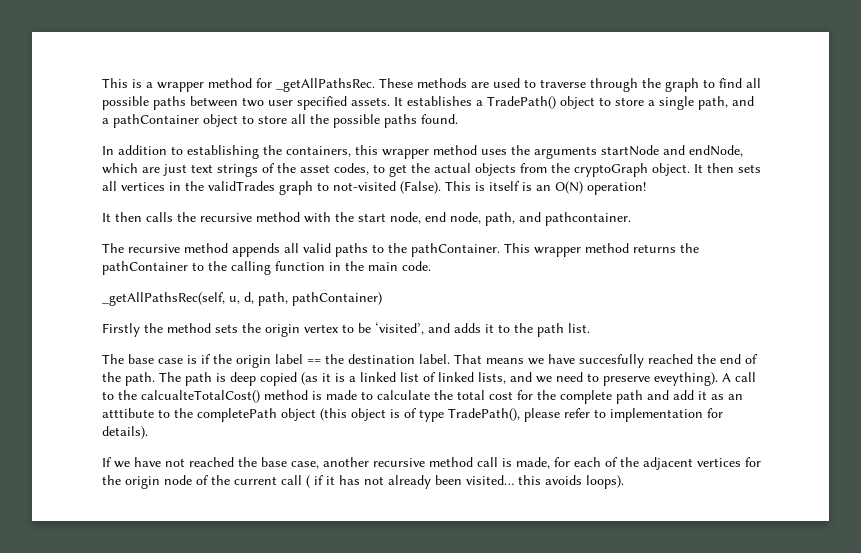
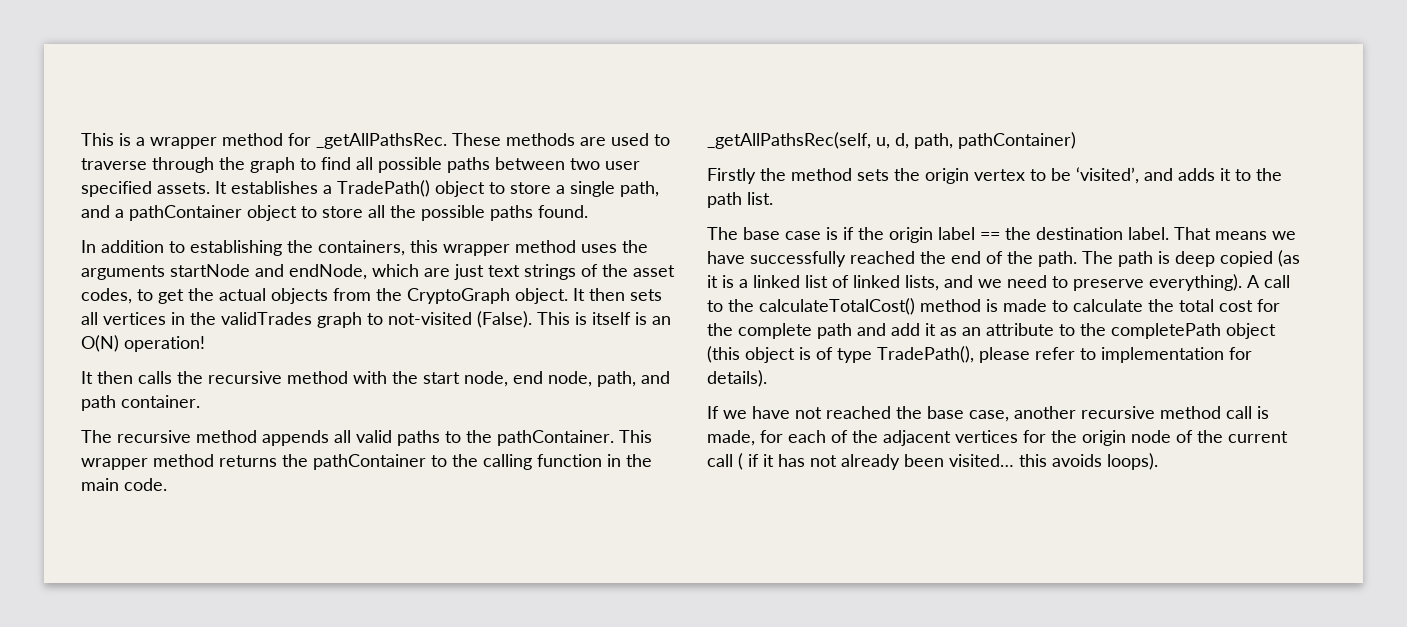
- In addition to establishing the containers, this wrapper method uses the arguments startNode and endNode, which are just text strings of the asset codes, to get the actual objects from the cryptoGraph object.
+ In addition to establishing the containers, this wrapper method uses the arguments startNode and endNode, which are just text strings of the asset codes, to get the actual objects from the CryptoGraph object.
- It then calls the recursive method with the start node, end node, path, and pathcontainer.
+ It then calls the recursive method with the start node, end node, path, and path container.
- That means we have succesfully reached the end of the path.
+ That means we have successfully reached the end of the path.
- The path is deep copied (as it is a linked list of linked lists, and we need to preserve eveything).
+ The path is deep copied (as it is a linked list of linked lists, and we need to preserve everything).
- A call to the calcualteTotalCost() method is made to calculate the total cost for the complete path and add it as an atttibute to the completePath object (this object is of type TradePath(), please refer to implementation for details).
+ A call to the calculateTotalCost() method is made to calculate the total cost for the complete path and add it as an attribute to the completePath object (this object is of type TradePath(), please refer to implementation for details).

